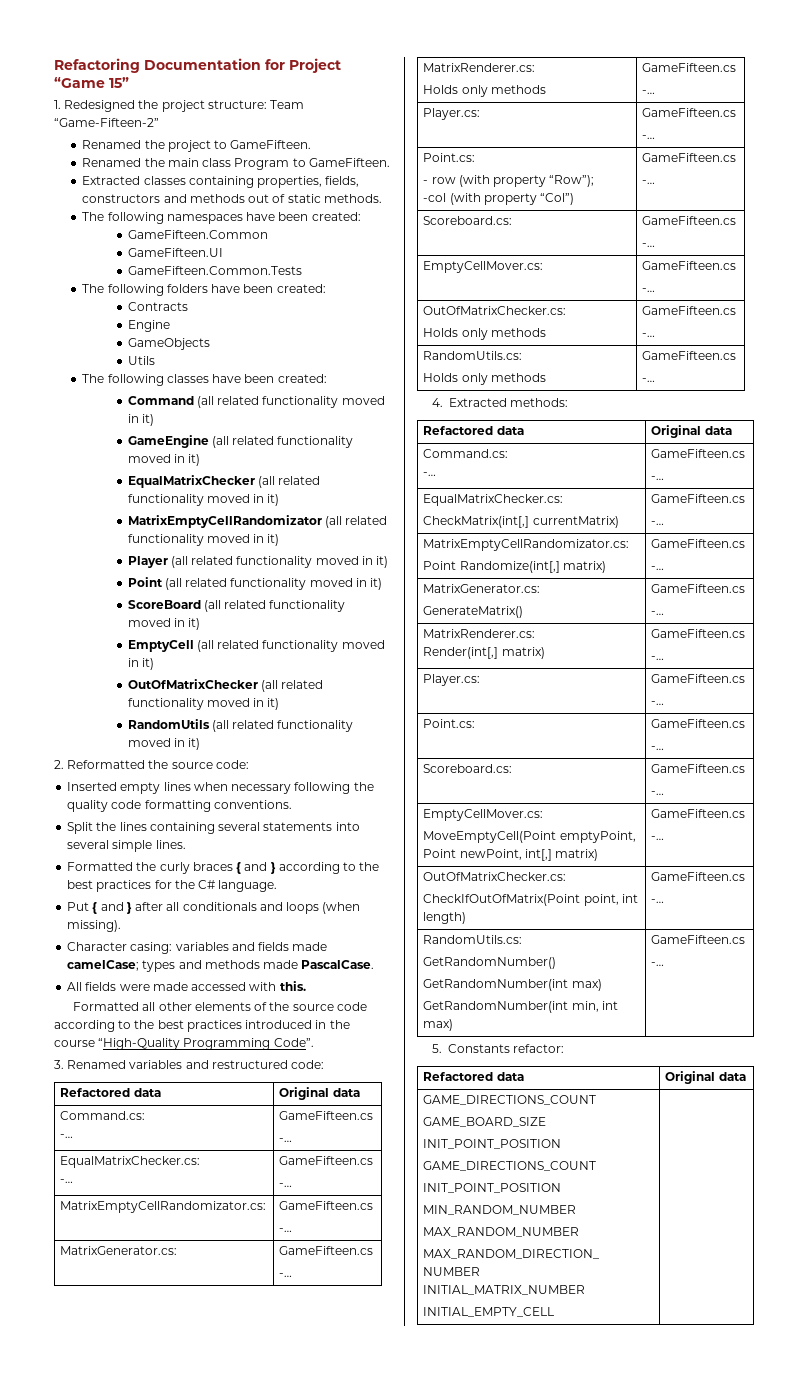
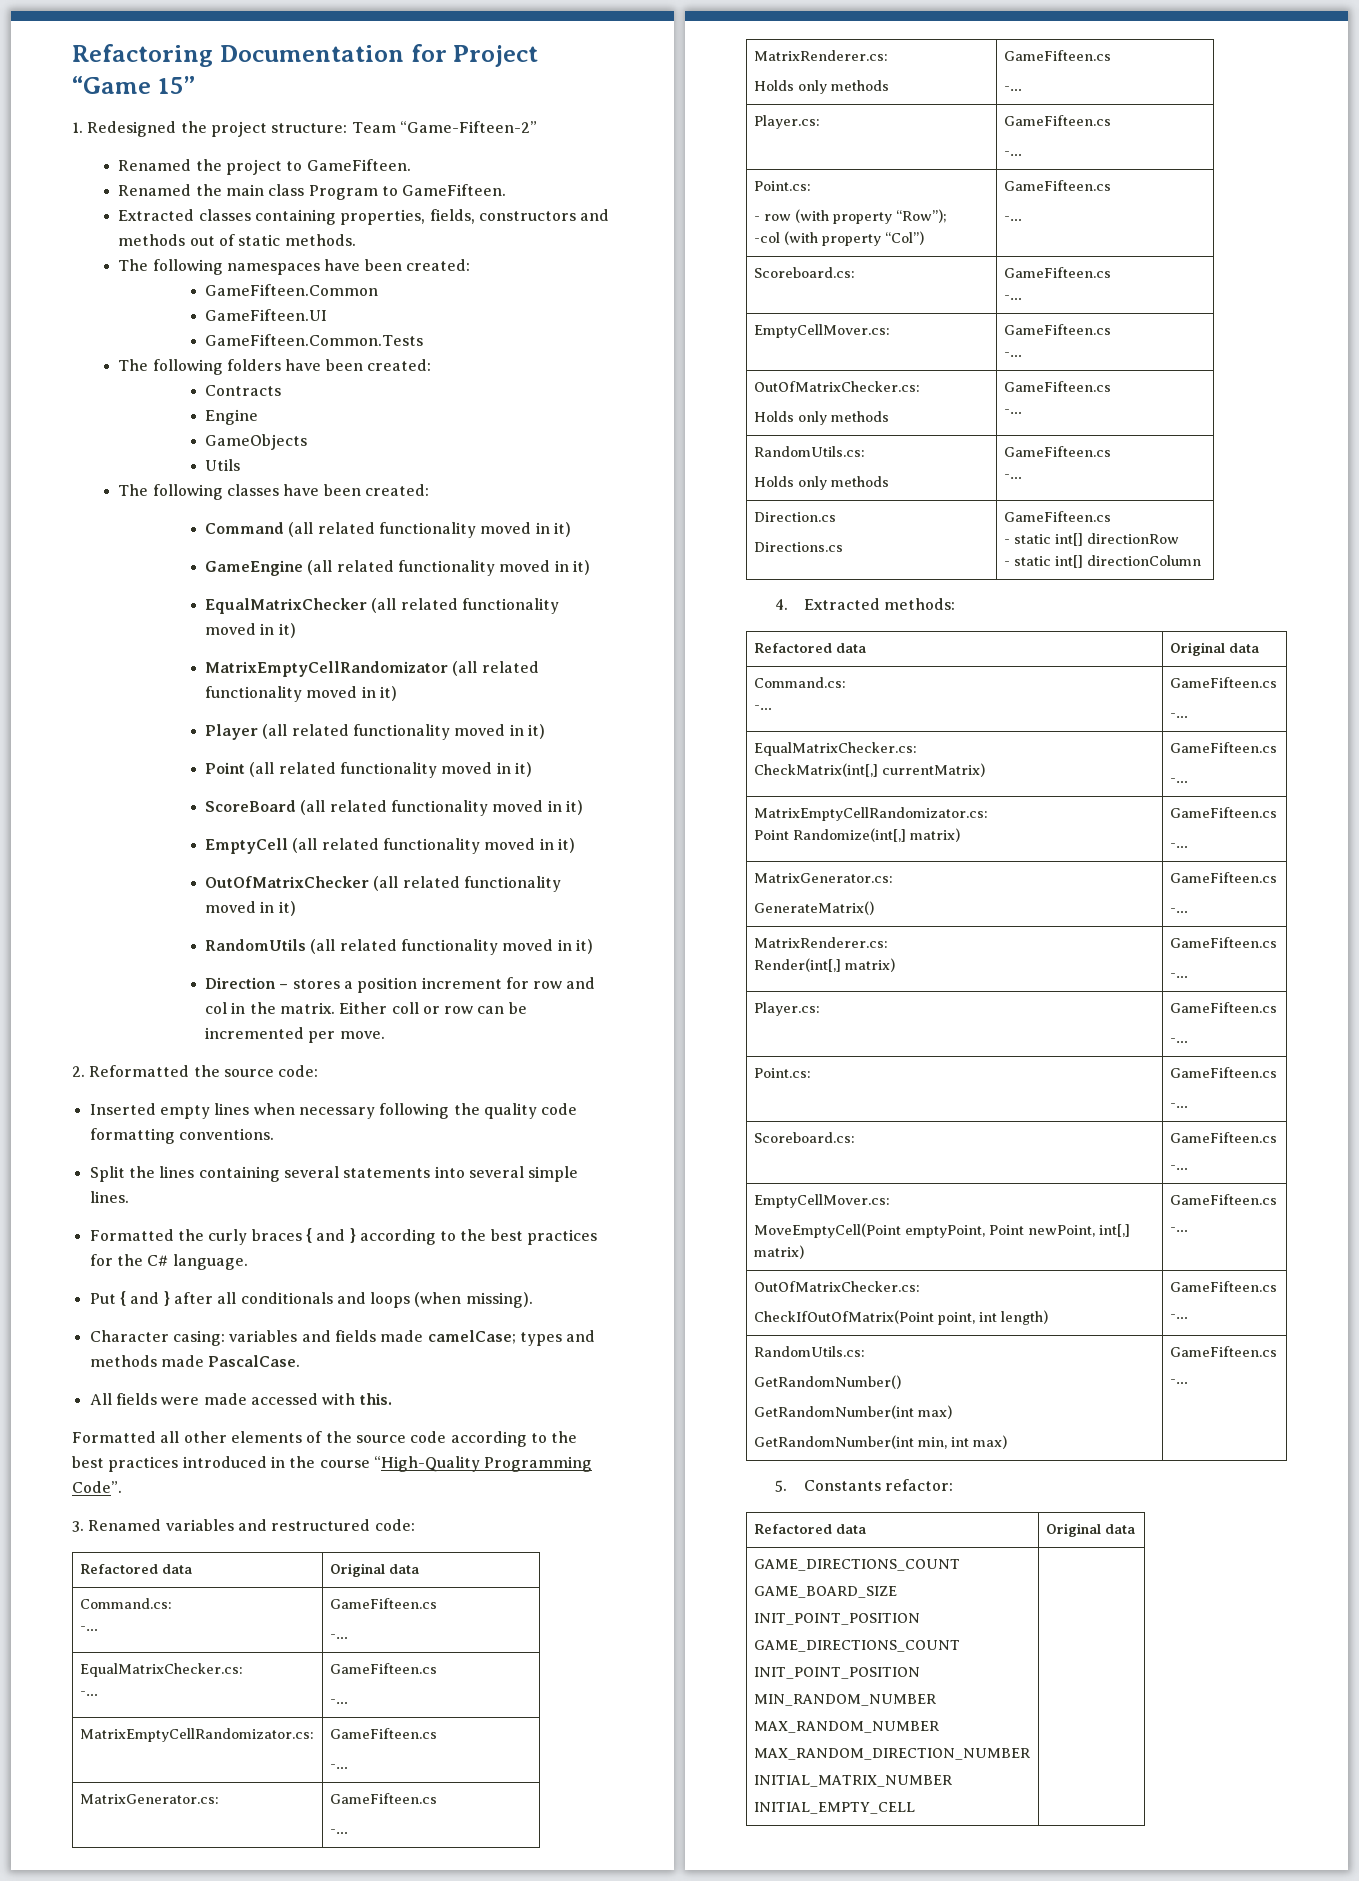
+ Direction – stores a position increment for row and col in the matrix. Either coll or row can be incremented per move.
+ Direction.cs
+ Directions.cs | GameFifteen.cs
+ - static int[] directionRow
+ - static int[] directionColumn

